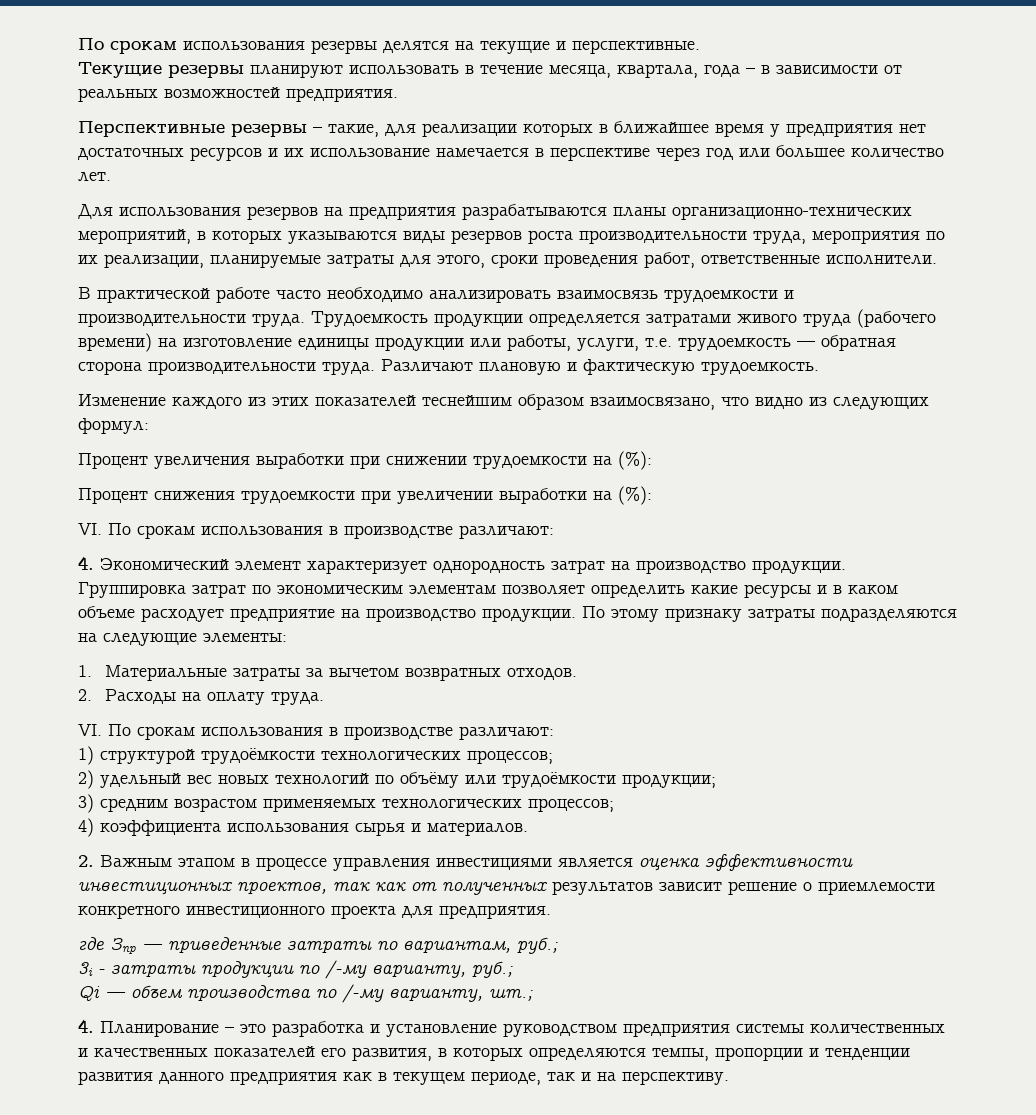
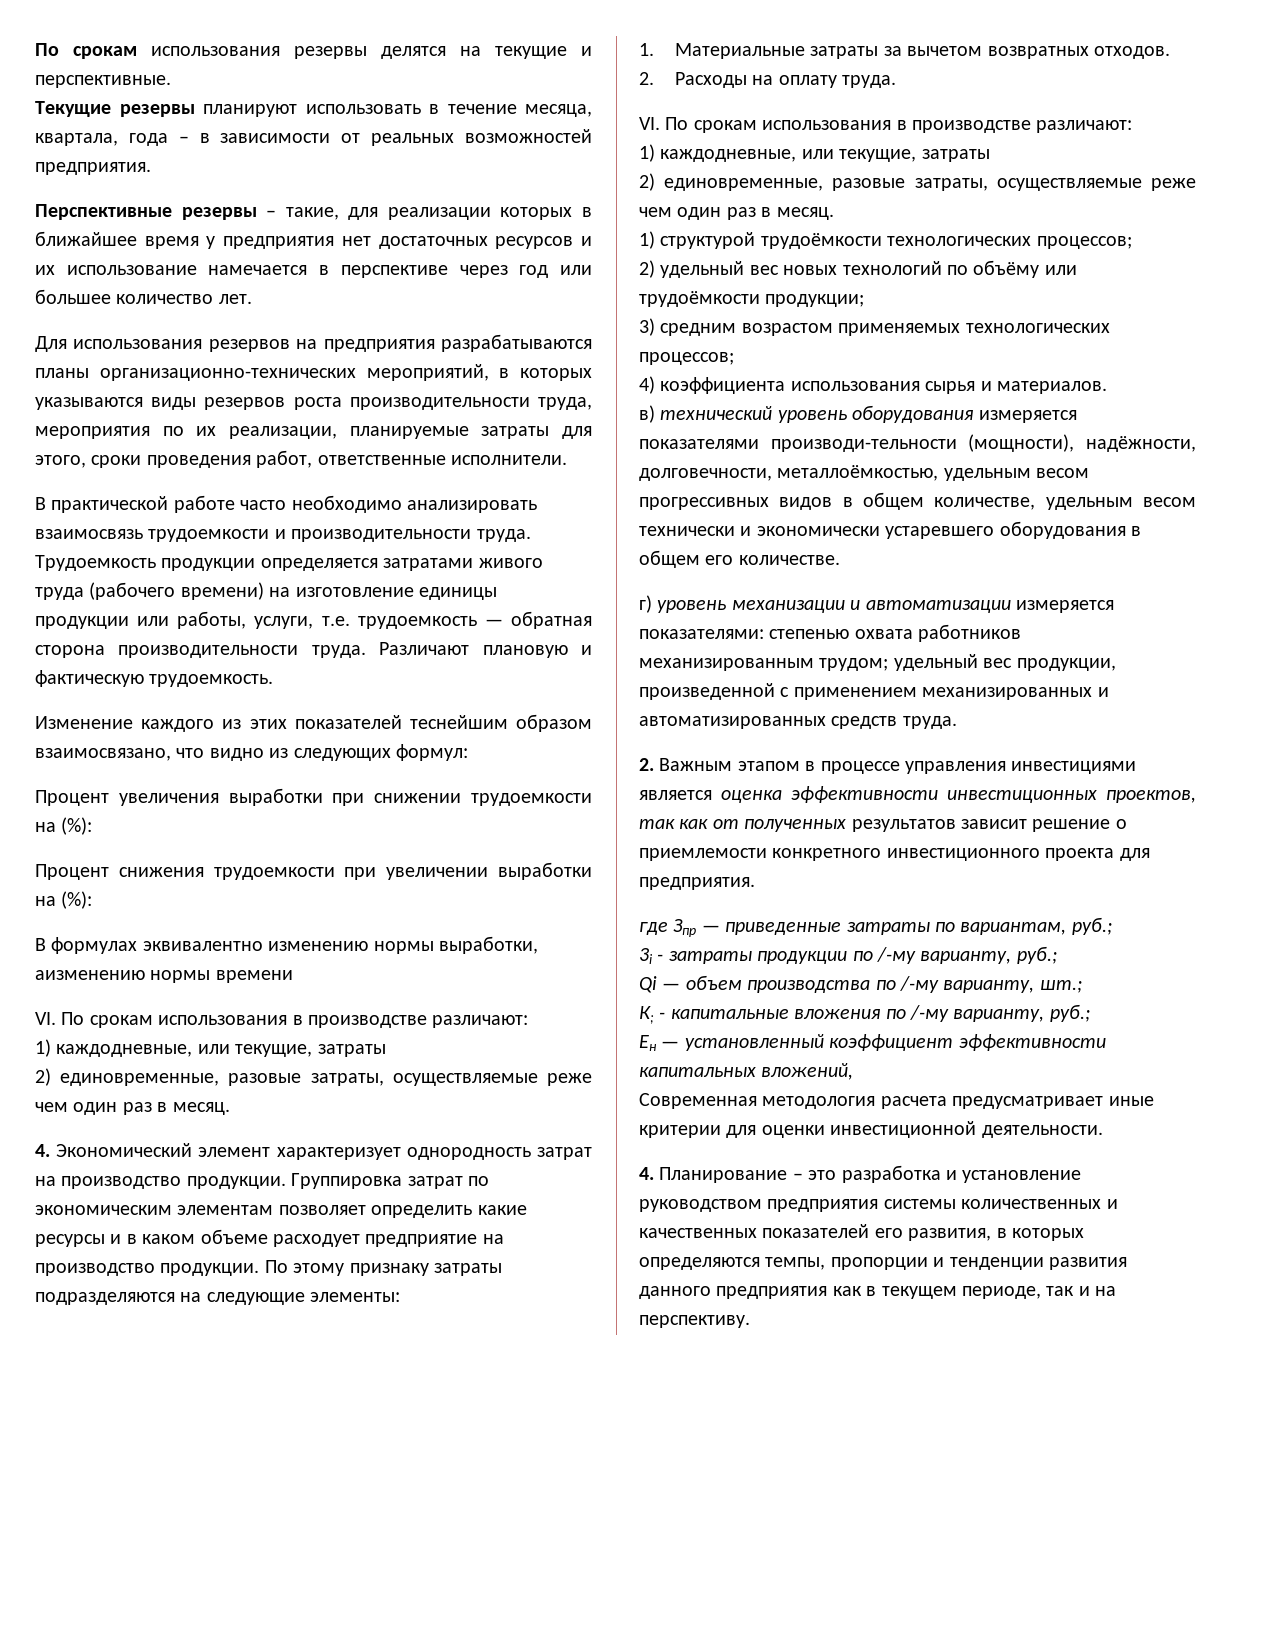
  Процент снижения трудоемкости при увеличении выработки на (%):
+ В формулах эквивалентно изменению нормы выработки, аизменению нормы времени
  VI. По срокам использования в производстве различают:
+ 1) каждодневные, или текущие, затраты
+ 2) единовременные, разовые затраты, осуществляемые реже чем один раз в месяц.
  2. Расходы на оплату труда.
  VI. По срокам использования в производстве различают:
+ 1) каждодневные, или текущие, затраты
+ 2) единовременные, разовые затраты, осуществляемые реже чем один раз в месяц.
+ в) технический уровень оборудования измеряется показателями производи-тельности (мощности), надёжности, долговечности, металлоёмкостью, удельным весом прогрессивных видов в общем количестве, удельным весом технически и экономически устаревшего оборудования в общем его количестве.
+ г) уровень механизации и автоматизации измеряется показателями: степенью охвата работников механизированным трудом; удельный вес продукции, произведенной с применением механизированных и автоматизированных средств труда.
+ К; - капитальные вложения по /-му варианту, руб.;
+ Ен — установленный коэффициент эффективности капитальных вложений,
+ Современная методология расчета предусматривает иные критерии для оценки инвестиционной деятельности.

